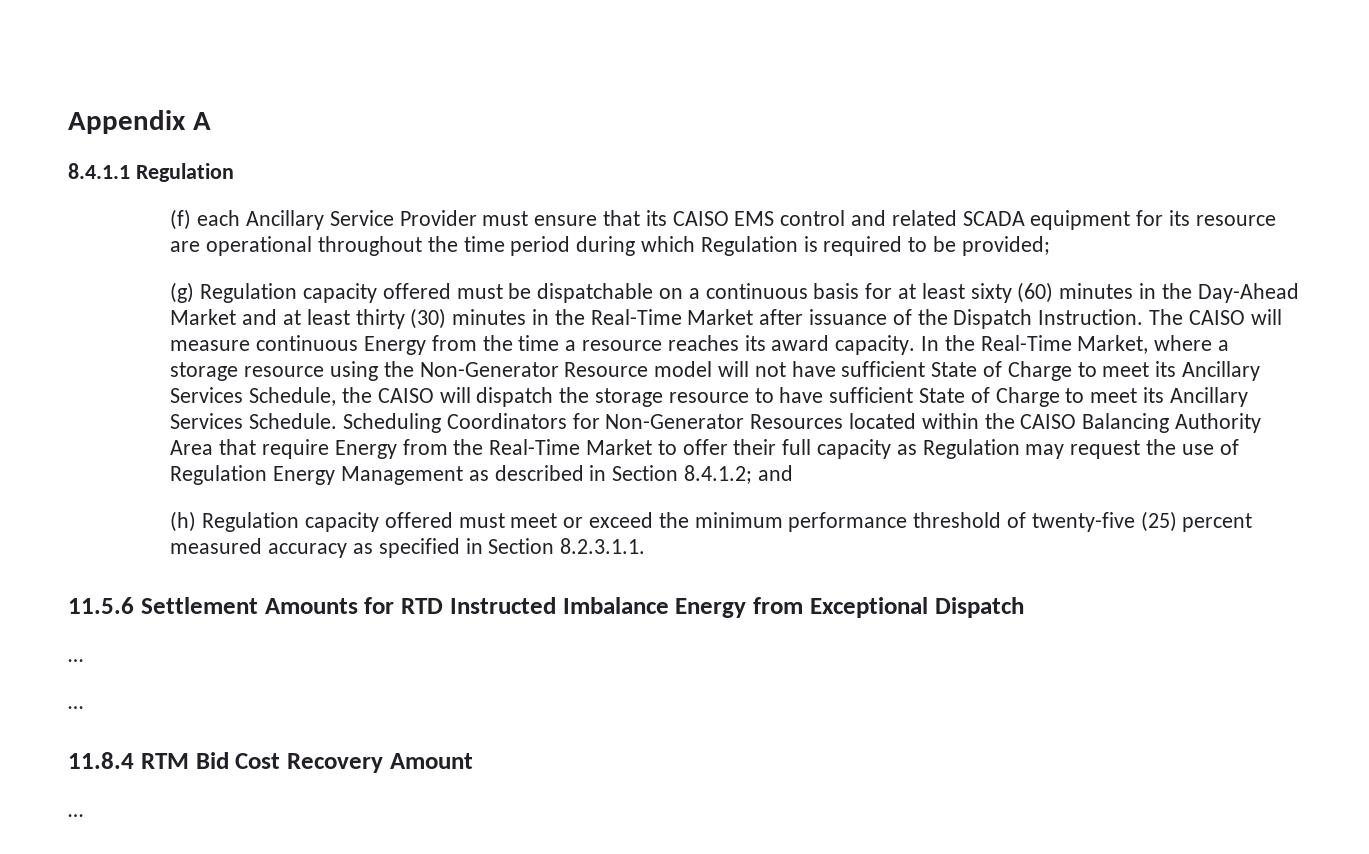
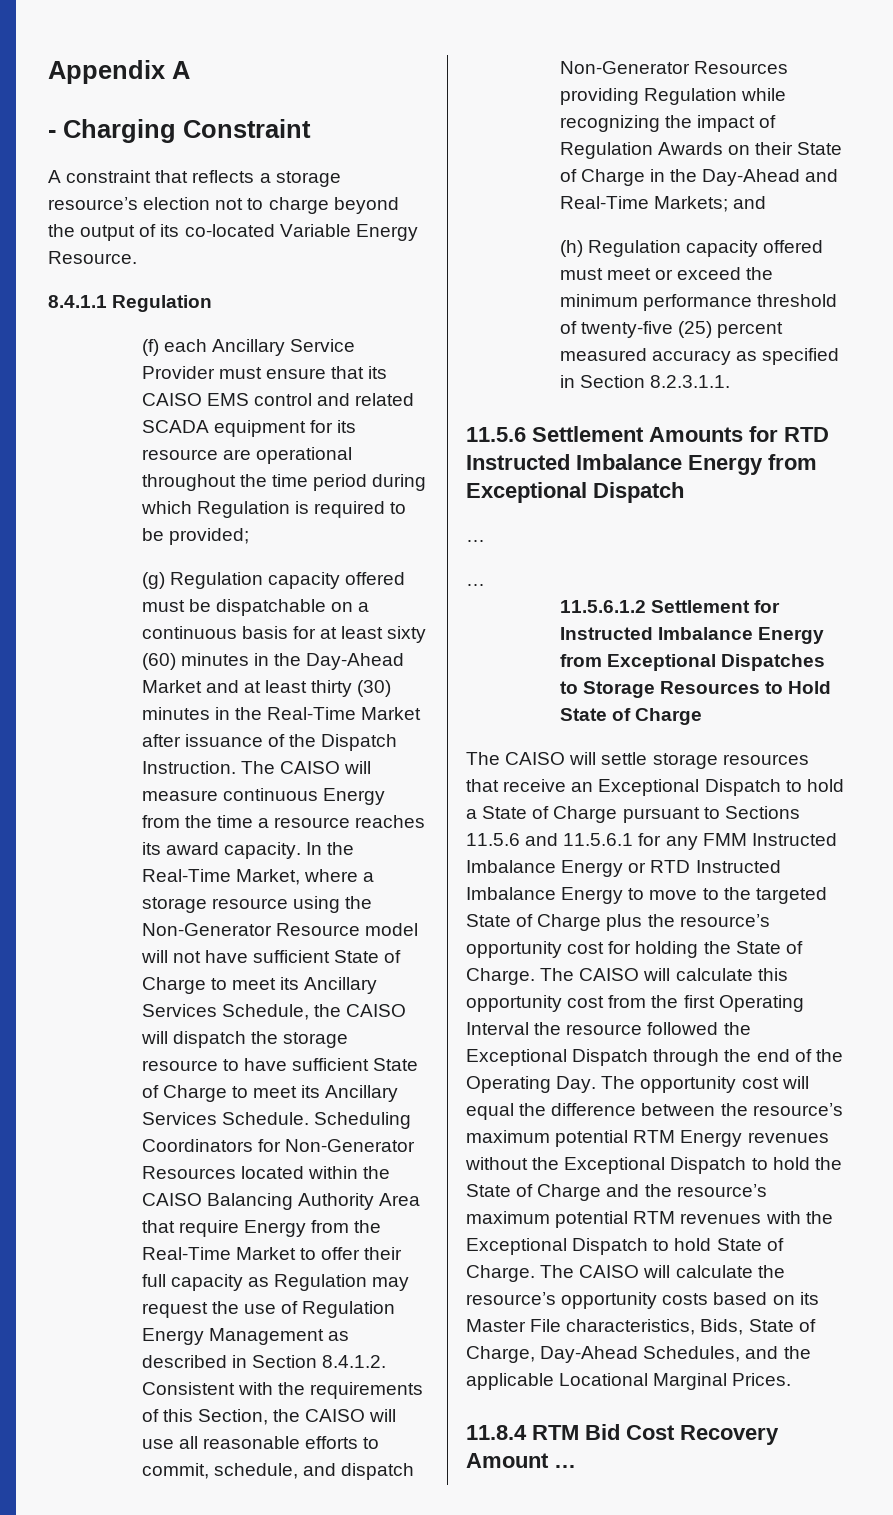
+ - Charging Constraint
+ A constraint that reflects a storage resource’s election not to charge beyond the output of its co-located Variable Energy Resource.
- Scheduling Coordinators for Non-Generator Resources located within the CAISO Balancing Authority Area that require Energy from the Real-Time Market to offer their full capacity as Regulation may request the use of Regulation Energy Management as described in Section 8.4.1.2; and
+ Scheduling Coordinators for Non-Generator Resources located within the CAISO Balancing Authority Area that require Energy from the Real-Time Market to offer their full capacity as Regulation may request the use of Regulation Energy Management as described in Section 8.4.1.2. Consistent with the requirements of this Section, the CAISO will use all reasonable efforts to commit, schedule, and dispatch Non-Generator Resources providing Regulation while recognizing the impact of Regulation Awards on their State of Charge in the Day-Ahead and Real-Time Markets; and
+ 11.5.6.1.2 Settlement for Instructed Imbalance Energy from Exceptional Dispatches to Storage Resources to Hold State of Charge
+ The CAISO will settle storage resources that receive an Exceptional Dispatch to hold a State of Charge pursuant to Sections 11.5.6 and 11.5.6.1 for any FMM Instructed Imbalance Energy or RTD Instructed Imbalance Energy to move to the targeted State of Charge plus the resource’s opportunity cost for holding the State of Charge. The CAISO will calculate this opportunity cost from the first Operating Interval the resource followed the Exceptional Dispatch through the end of the Operating Day. The opportunity cost will equal the difference between the resource’s maximum potential RTM Energy revenues without the Exceptional Dispatch to hold the State of Charge and the resource’s maximum potential RTM revenues with the Exceptional Dispatch to hold State of Charge. The CAISO will calculate the resource’s opportunity costs based on its Master File characteristics, Bids, State of Charge, Day-Ahead Schedules, and the applicable Locational Marginal Prices.
- 11.8.4 RTM Bid Cost Recovery Amount
- …
+ 11.8.4 RTM Bid Cost Recovery Amount …

